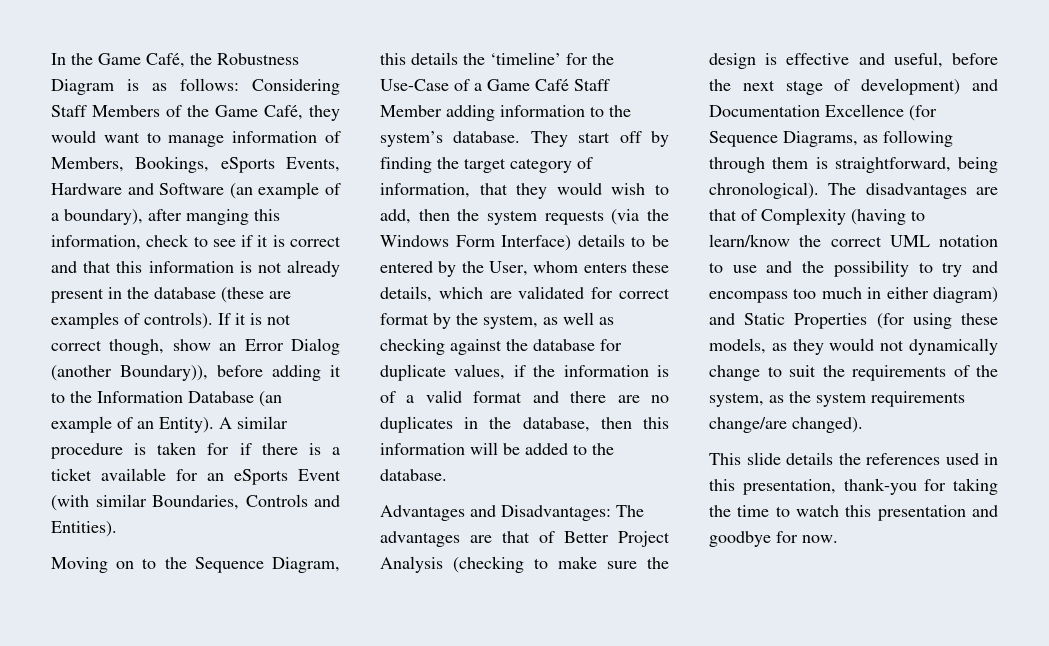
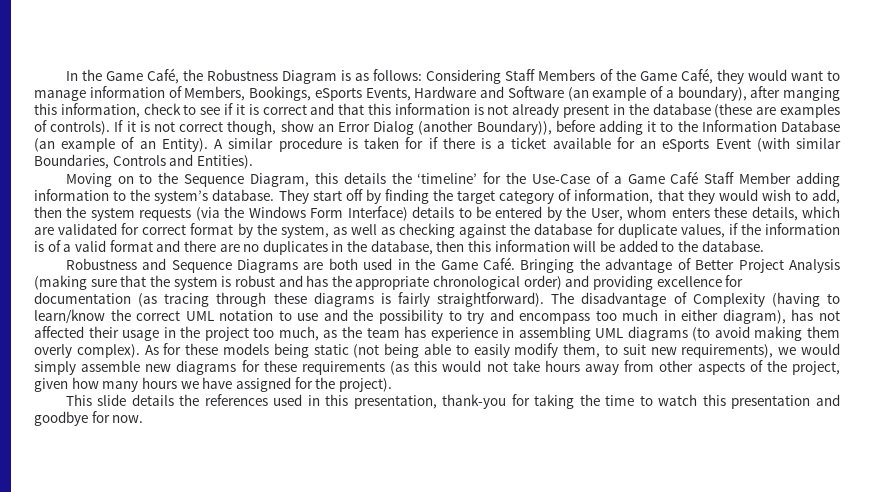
- Advantages and Disadvantages: The advantages are that of Better Project Analysis (checking to make sure the design is effective and useful, before the next stage of development) and Documentation Excellence (for Sequence Diagrams, as following through them is straightforward, being chronological). The disadvantages are that of Complexity (having to learn/know the correct UML notation to use and the possibility to try and encompass too much in either diagram) and Static Properties (for using these models, as they would not dynamically change to suit the requirements of the system, as the system requirements change/are changed).
+ Robustness and Sequence Diagrams are both used in the Game Café. Bringing the advantage of Better Project Analysis (making sure that the system is robust and has the appropriate chronological order) and providing excellence for documentation (as tracing through these diagrams is fairly straightforward). The disadvantage of Complexity (having to learn/know the correct UML notation to use and the possibility to try and encompass too much in either diagram), has not affected their usage in the project too much, as the team has experience in assembling UML diagrams (to avoid making them overly complex). As for these models being static (not being able to easily modify them, to suit new requirements), we would simply assemble new diagrams for these requirements (as this would not take hours away from other aspects of the project, given how many hours we have assigned for the project).

